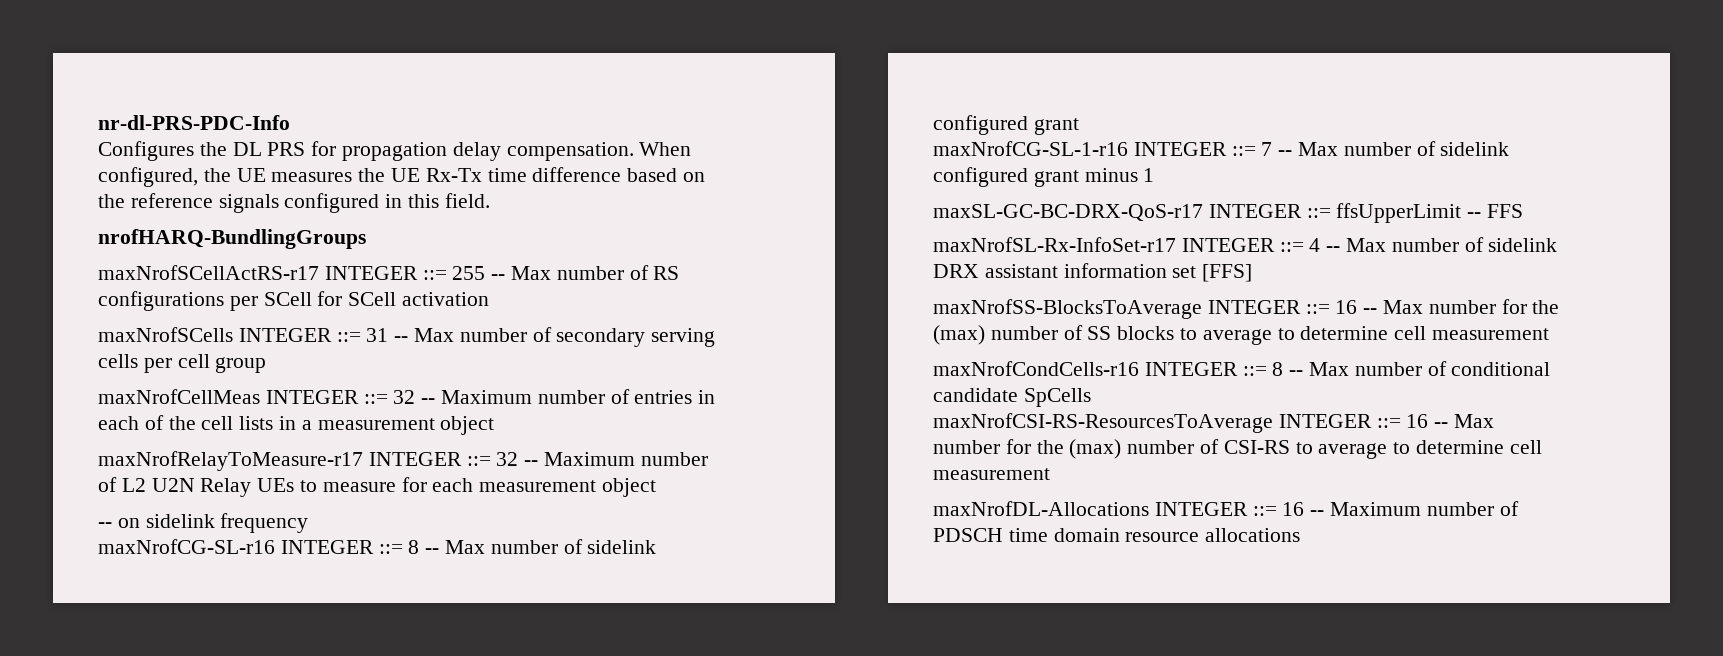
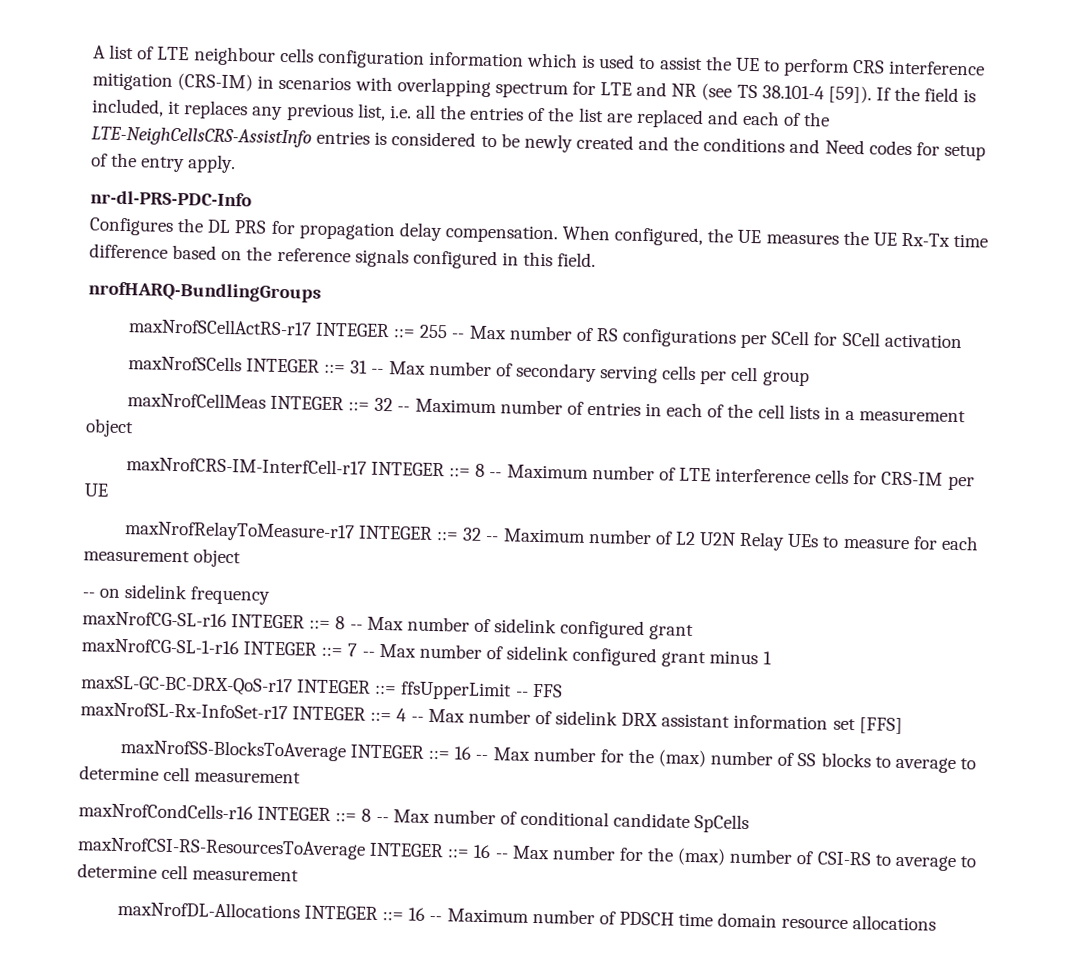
+ A list of LTE neighbour cells configuration information which is used to assist the UE to perform CRS interference mitigation (CRS-IM) in scenarios with overlapping spectrum for LTE and NR (see TS 38.101-4 [59]). If the field is included, it replaces any previous list, i.e. all the entries of the list are replaced and each of the LTE-NeighCellsCRS-AssistInfo entries is considered to be newly created and the conditions and Need codes for setup of the entry apply.
+ maxNrofCRS-IM-InterfCell-r17 INTEGER ::= 8 -- Maximum number of LTE interference cells for CRS-IM per UE

